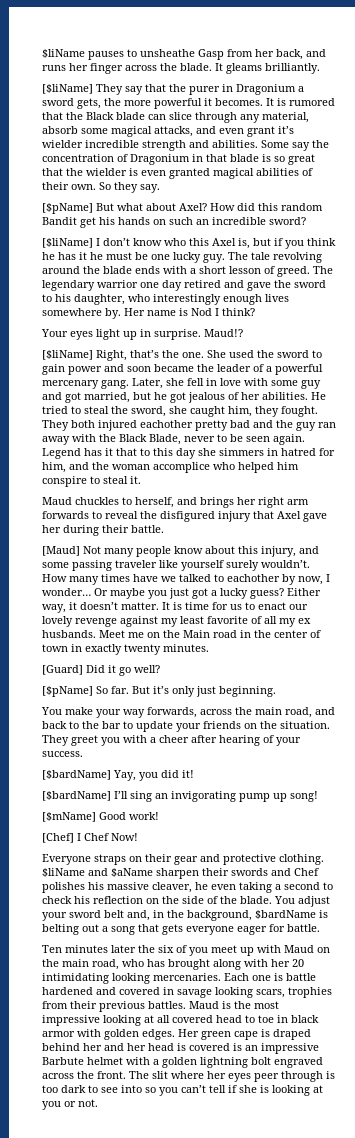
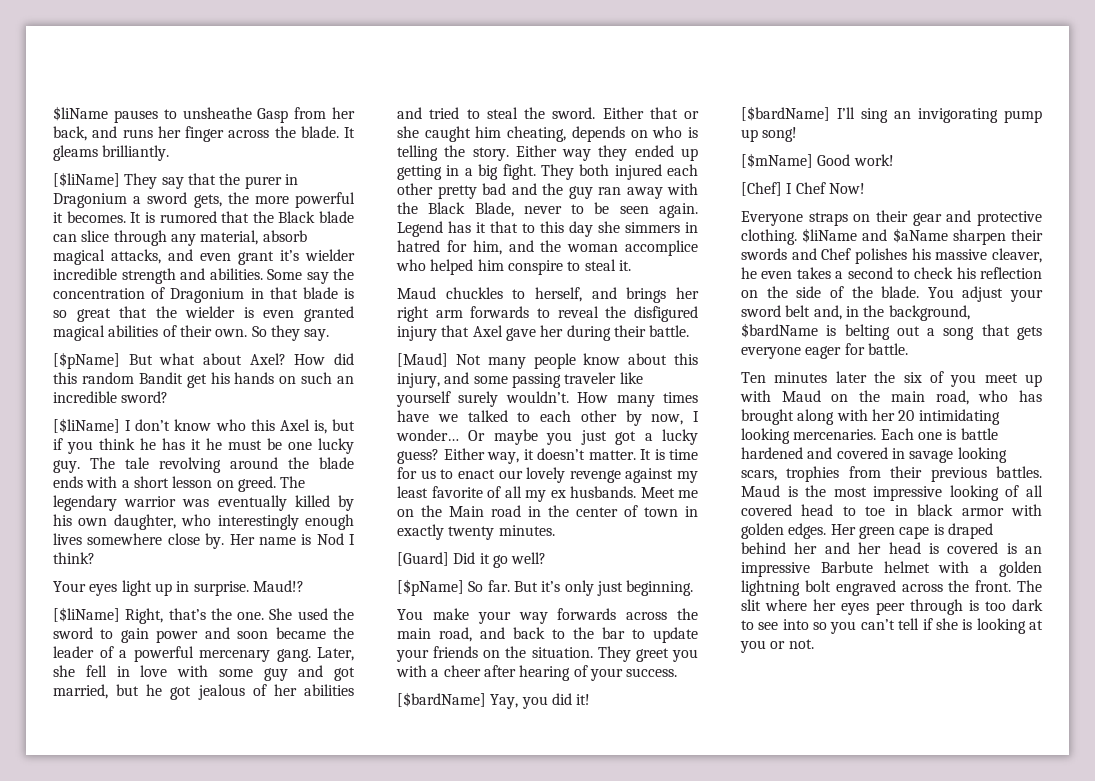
- It is rumored that the Black blade can slice through any material, absorb some magical attacks, and even grant it’s wielder incredible strength and abilities.
+ It is rumored that the Black blade can slice through any material, absorb magical attacks, and even grant it’s wielder incredible strength and abilities.
- The tale revolving around the blade ends with a short lesson of greed.
+ The tale revolving around the blade ends with a short lesson on greed.
- The legendary warrior one day retired and gave the sword to his daughter, who interestingly enough lives somewhere by.
+ The legendary warrior was eventually killed by his own daughter, who interestingly enough lives somewhere close by.
- Later, she fell in love with some guy and got married, but he got jealous of her abilities. He tried to steal the sword, she caught him, they fought.
+ Later, she fell in love with some guy and got married, but he got jealous of her abilities and tried to steal the sword. Either that or she caught him cheating, depends on who is telling the story. Either way they ended up getting in a big fight.
- They both injured eachother pretty bad and the guy ran away with the Black Blade, never to be seen again.
+ They both injured each other pretty bad and the guy ran away with the Black Blade, never to be seen again.
- How many times have we talked to eachother by now, I wonder…
+ How many times have we talked to each other by now, I wonder…
- You make your way forwards, across the main road, and back to the bar to update your friends on the situation.
+ You make your way forwards across the main road, and back to the bar to update your friends on the situation.
- $liName and $aName sharpen their swords and Chef polishes his massive cleaver, he even taking a second to check his reflection on the side of the blade.
+ $liName and $aName sharpen their swords and Chef polishes his massive cleaver, he even takes a second to check his reflection on the side of the blade.
- Maud is the most impressive looking at all covered head to toe in black armor with golden edges.
+ Maud is the most impressive looking of all covered head to toe in black armor with golden edges.

